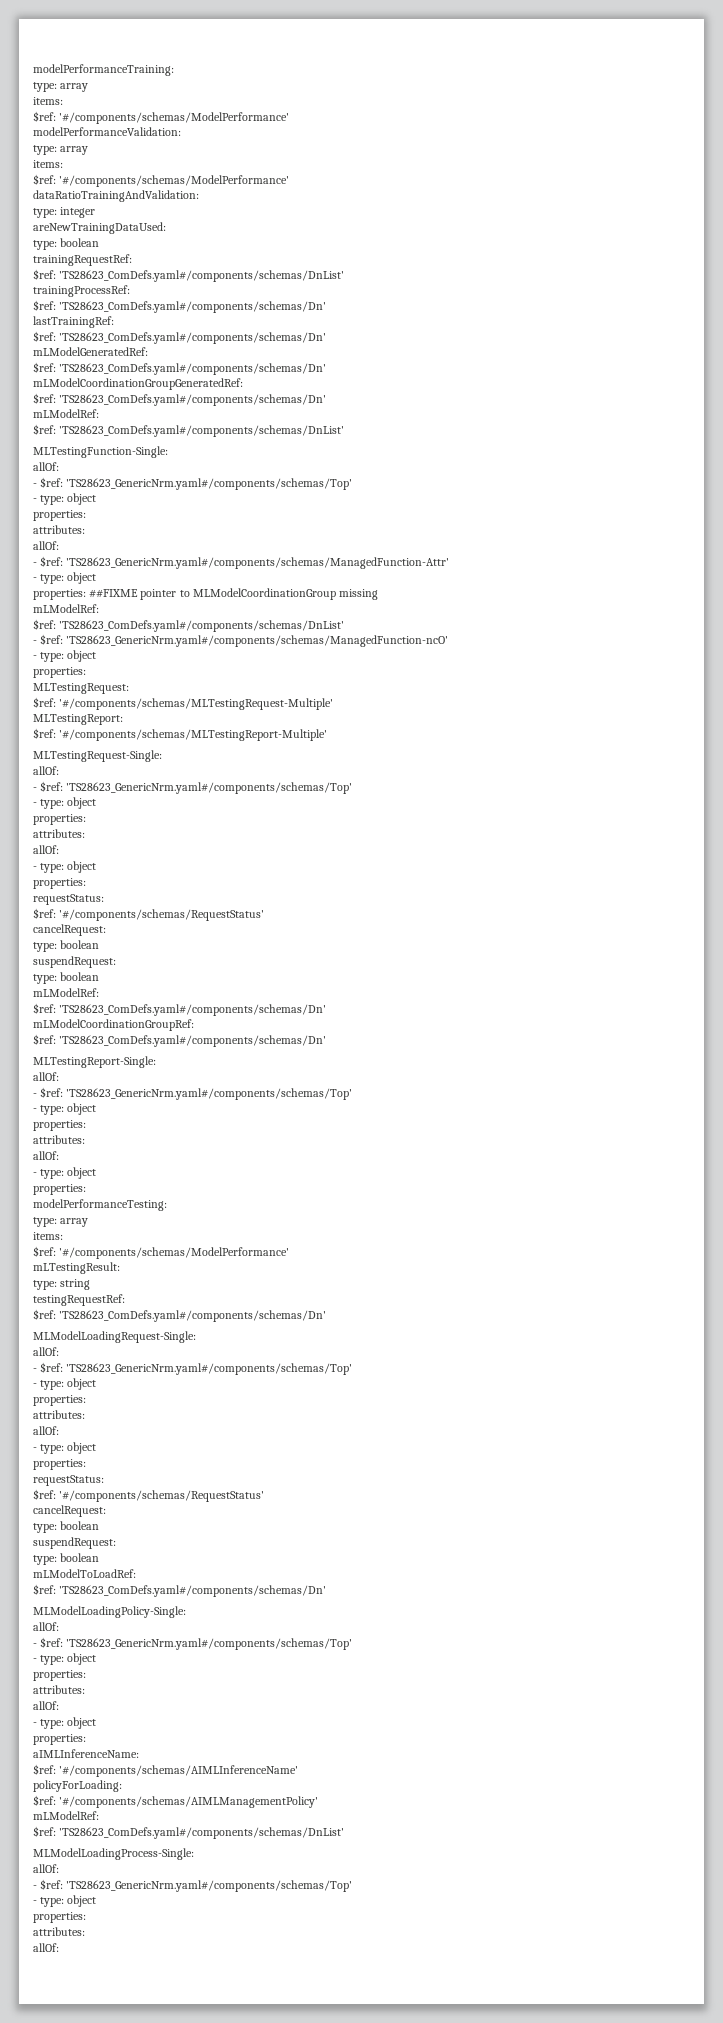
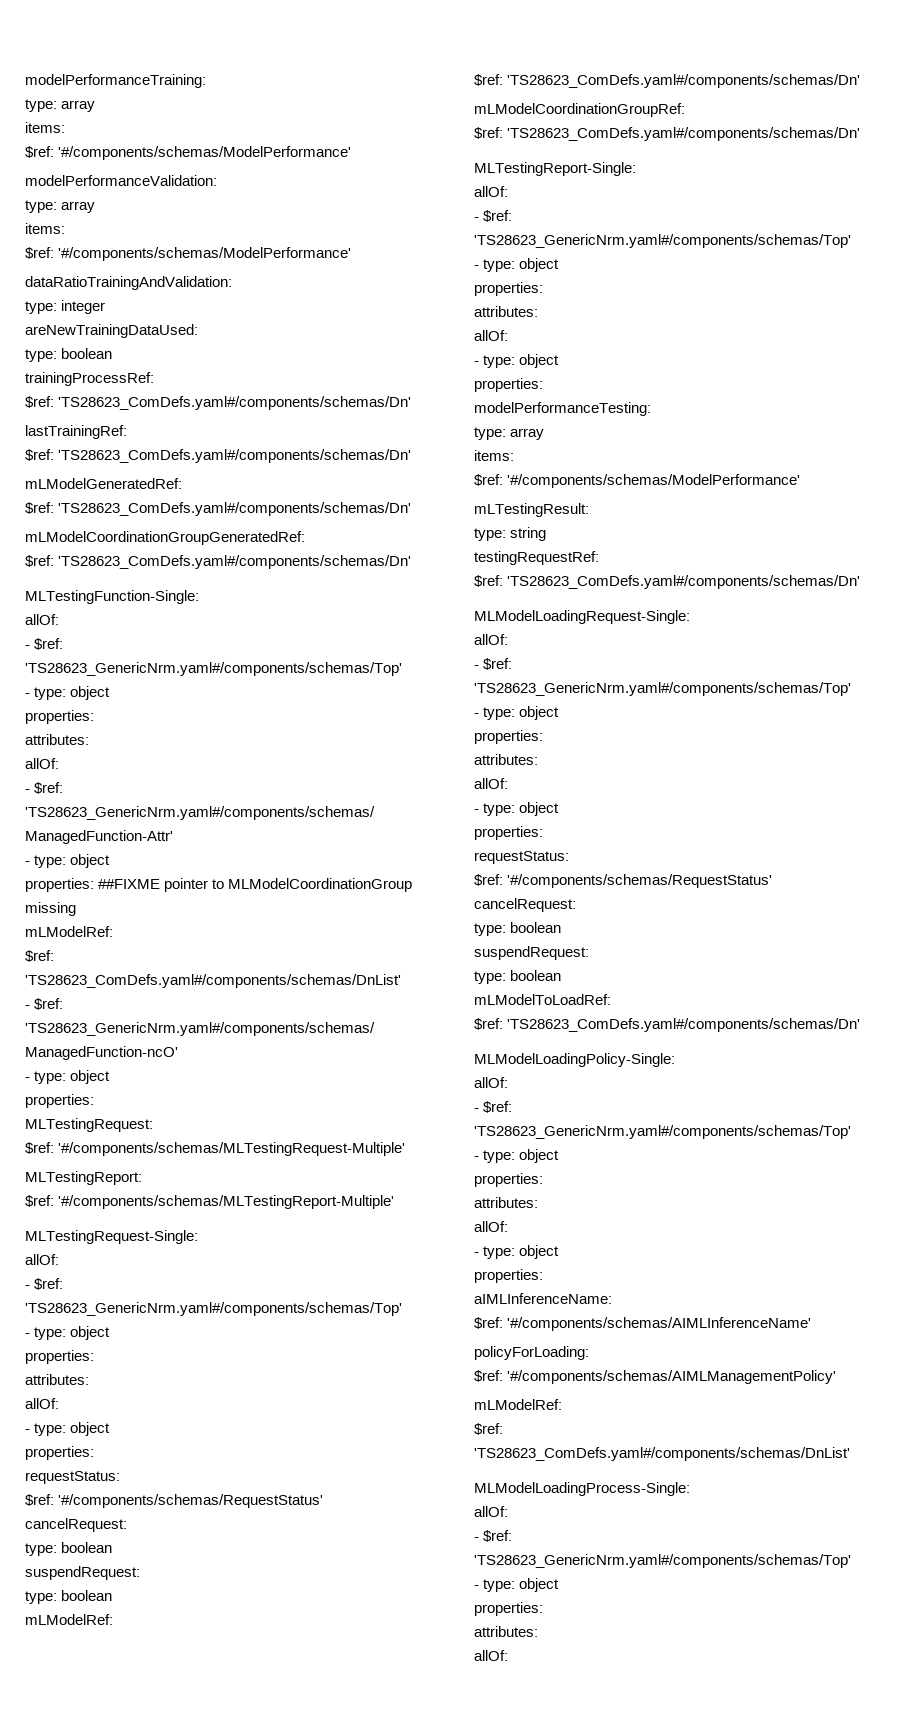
- trainingRequestRef:
- $ref: 'TS28623_ComDefs.yaml#/components/schemas/DnList'
  mLModelCoordinationGroupGeneratedRef:
  $ref: 'TS28623_ComDefs.yaml#/components/schemas/Dn'
- mLModelRef:
- $ref: 'TS28623_ComDefs.yaml#/components/schemas/DnList'

